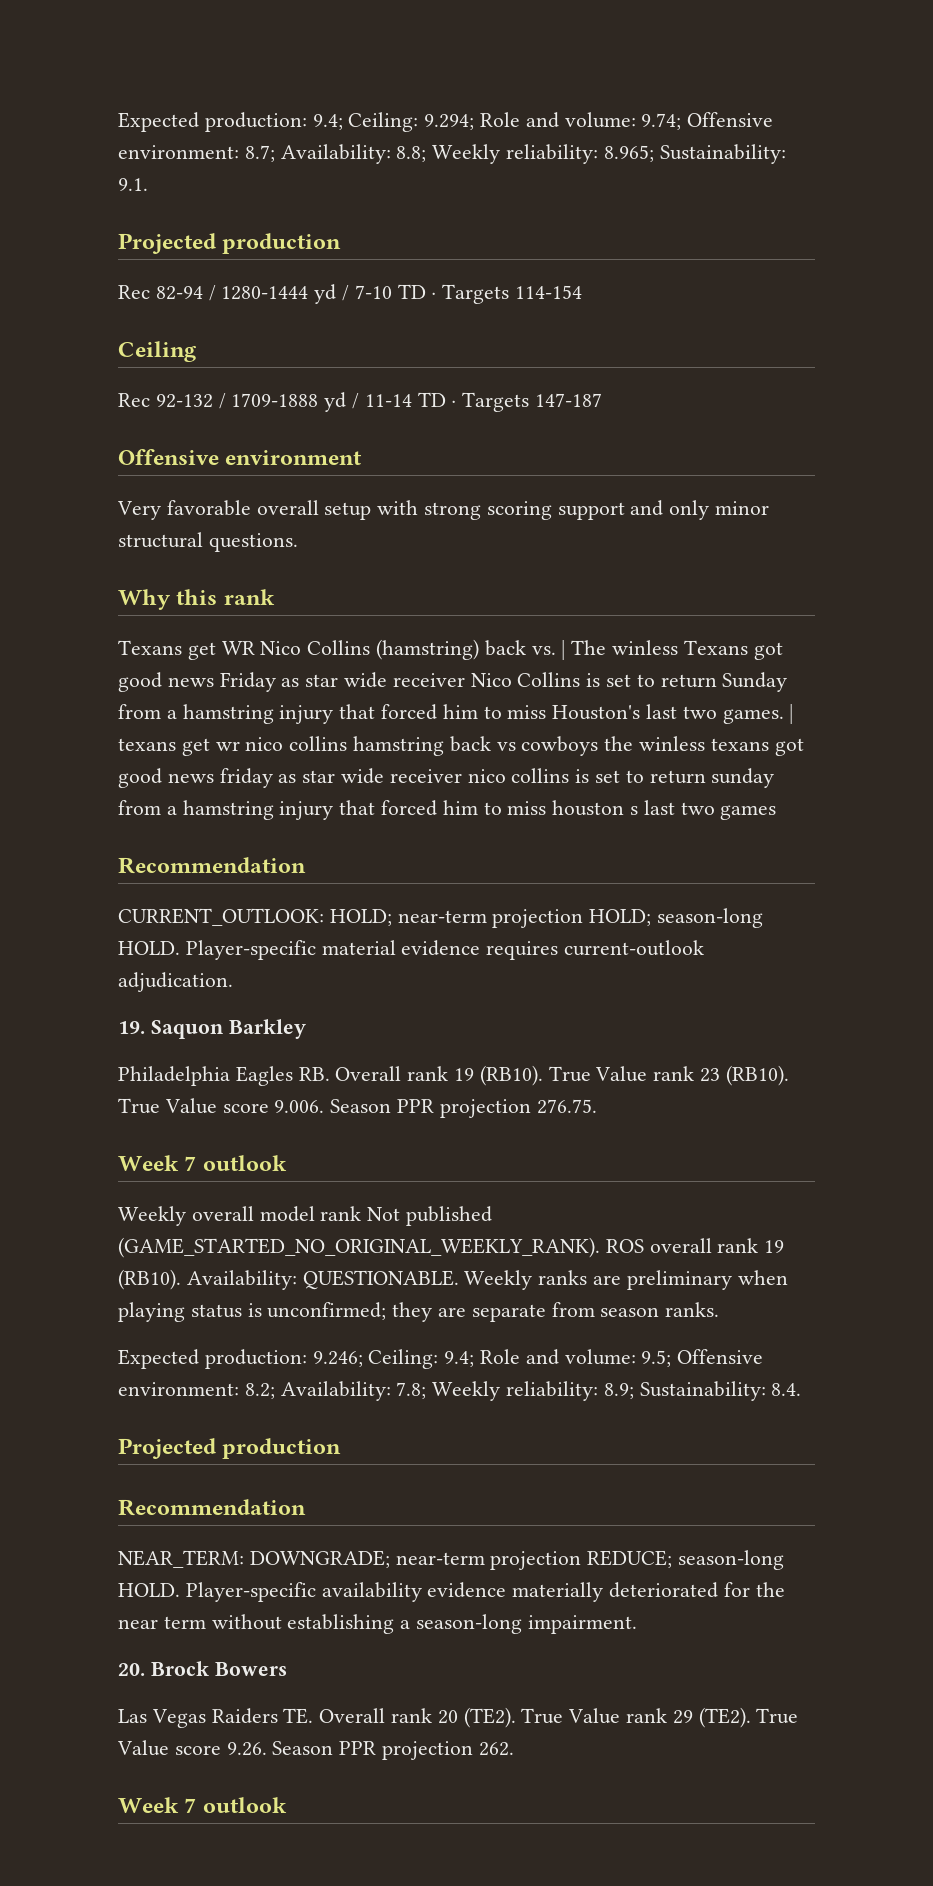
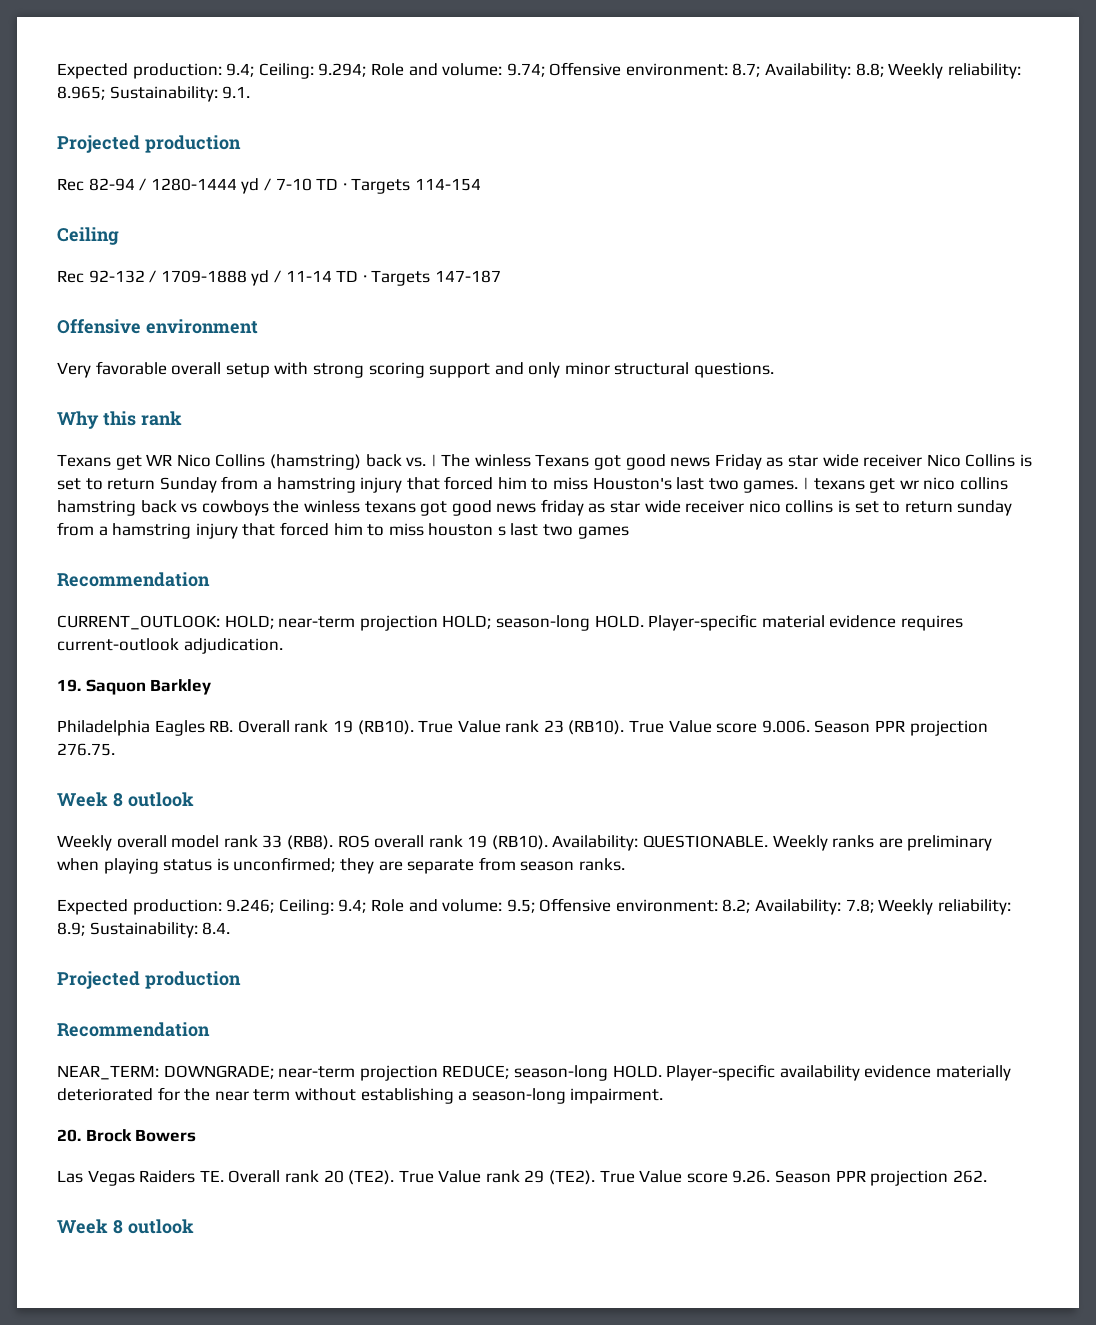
  True Value score 9.006. Season PPR projection 276.75.
- Week 7 outlook
+ Week 8 outlook
- Weekly overall model rank Not published (GAME_STARTED_NO_ORIGINAL_WEEKLY_RANK).
+ Weekly overall model rank 33 (RB8).
  True Value score 9.26. Season PPR projection 262.
- Week 7 outlook
+ Week 8 outlook

